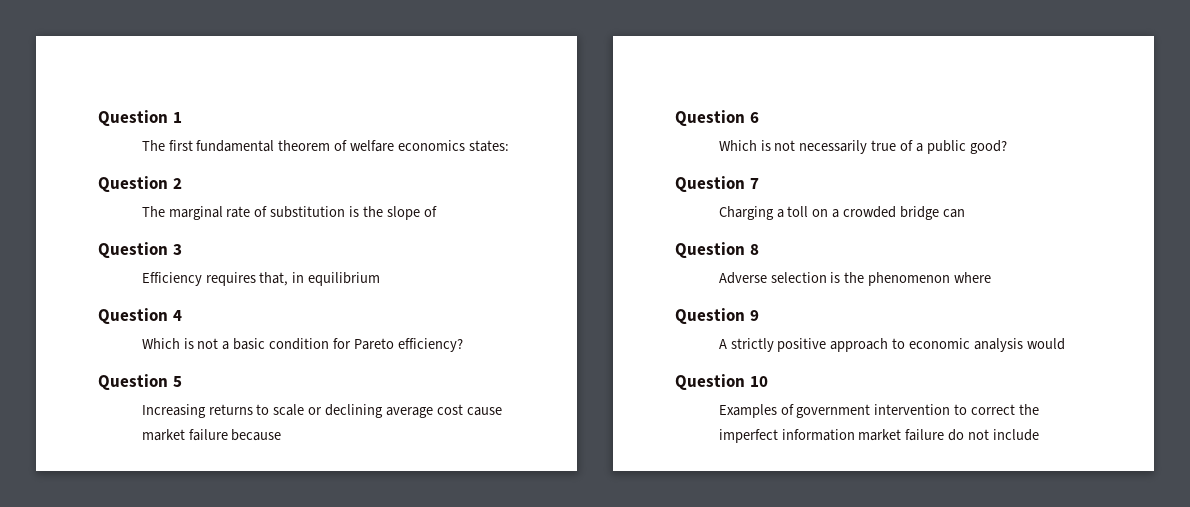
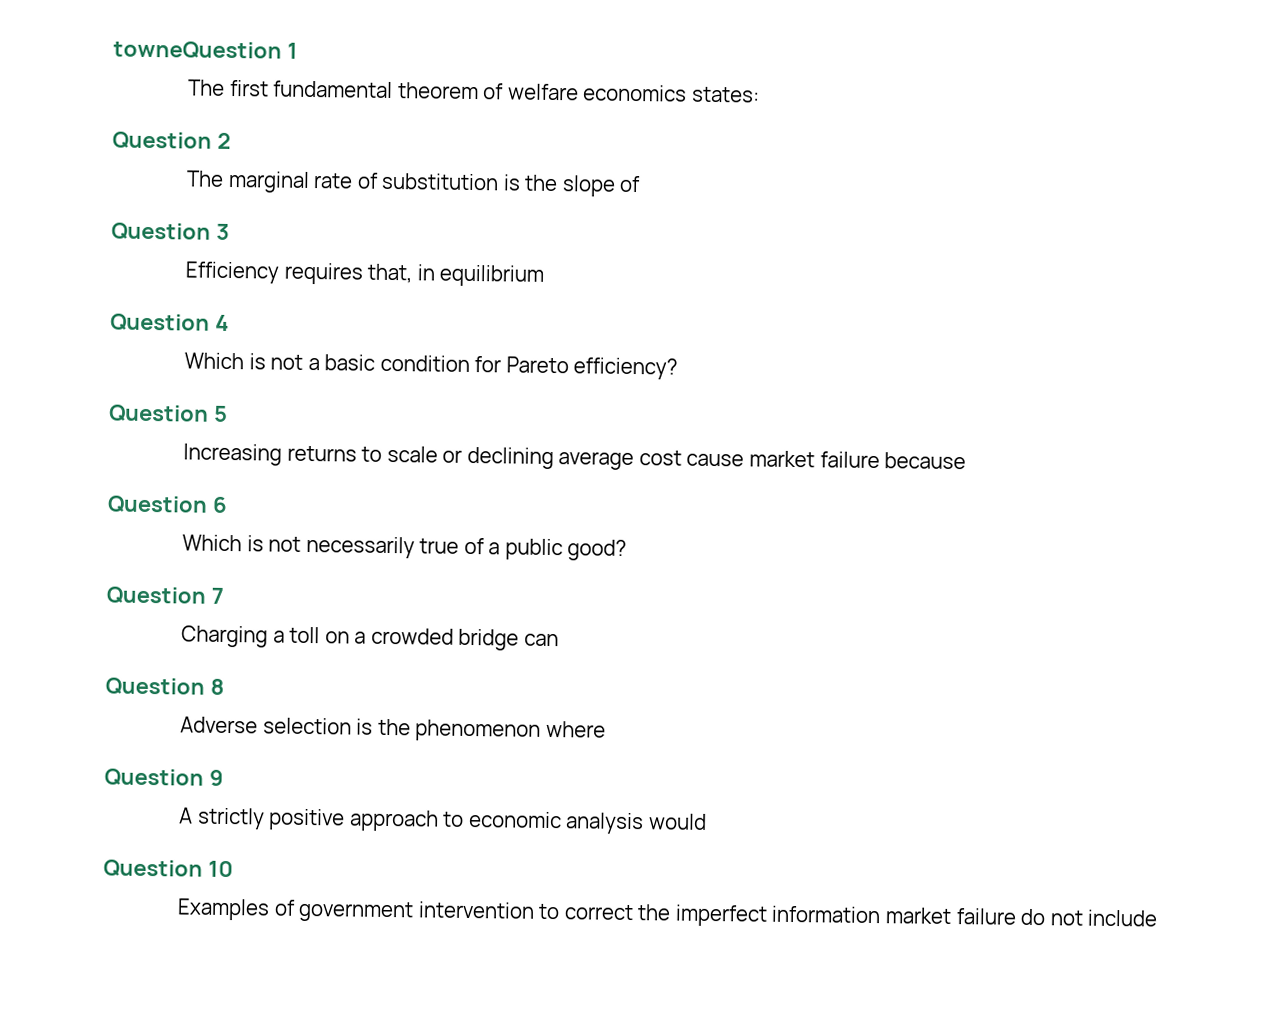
- Question 1
+ towneQuestion 1

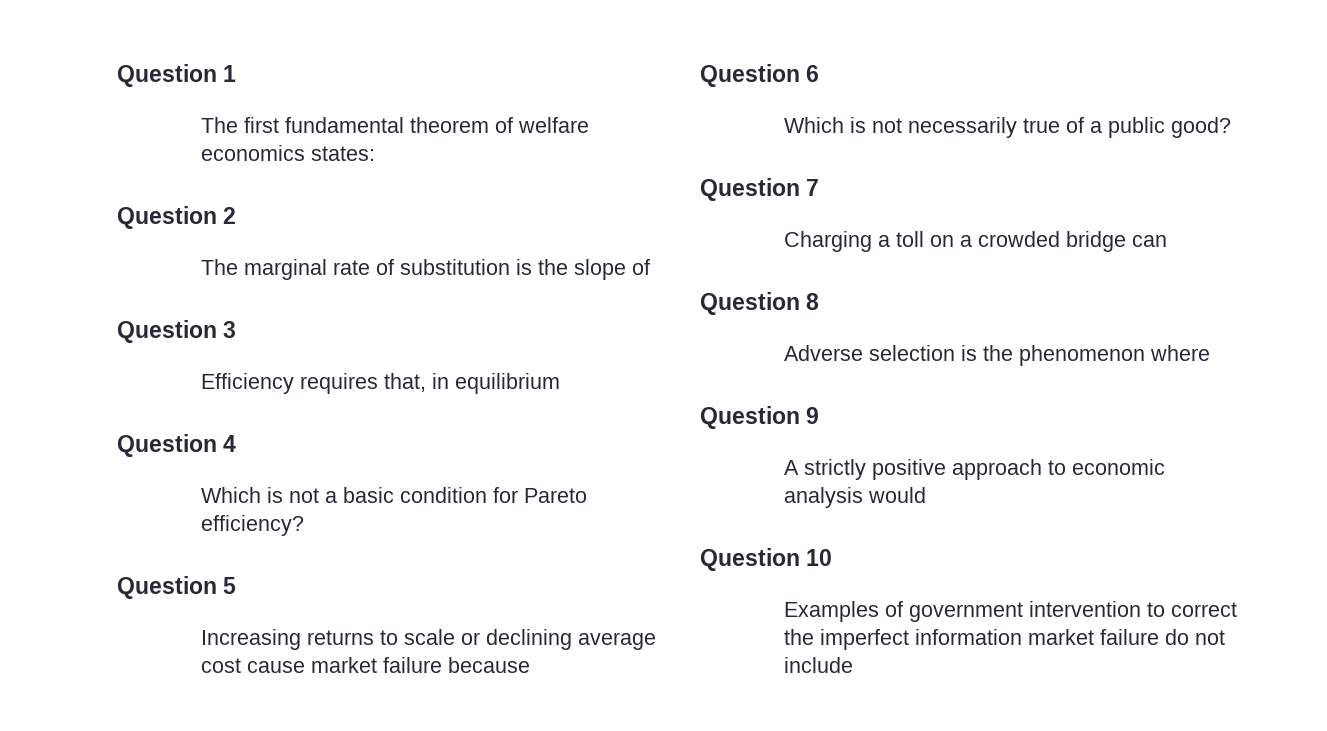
- towneQuestion 1
+ Question 1

